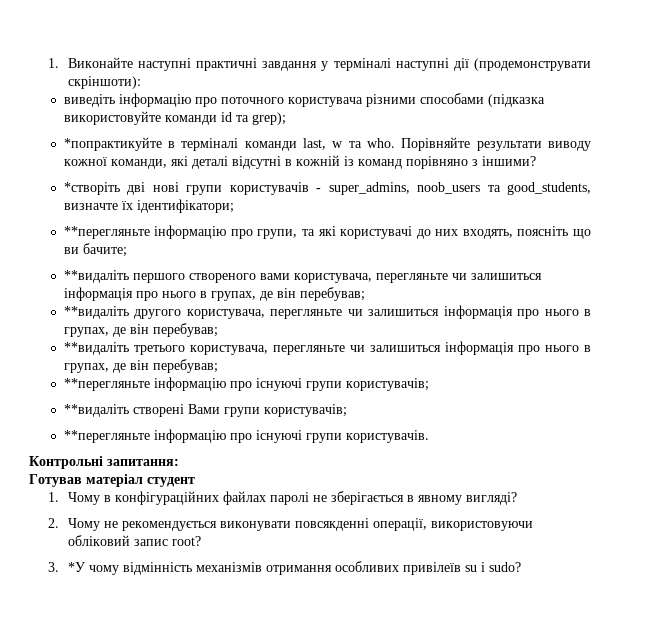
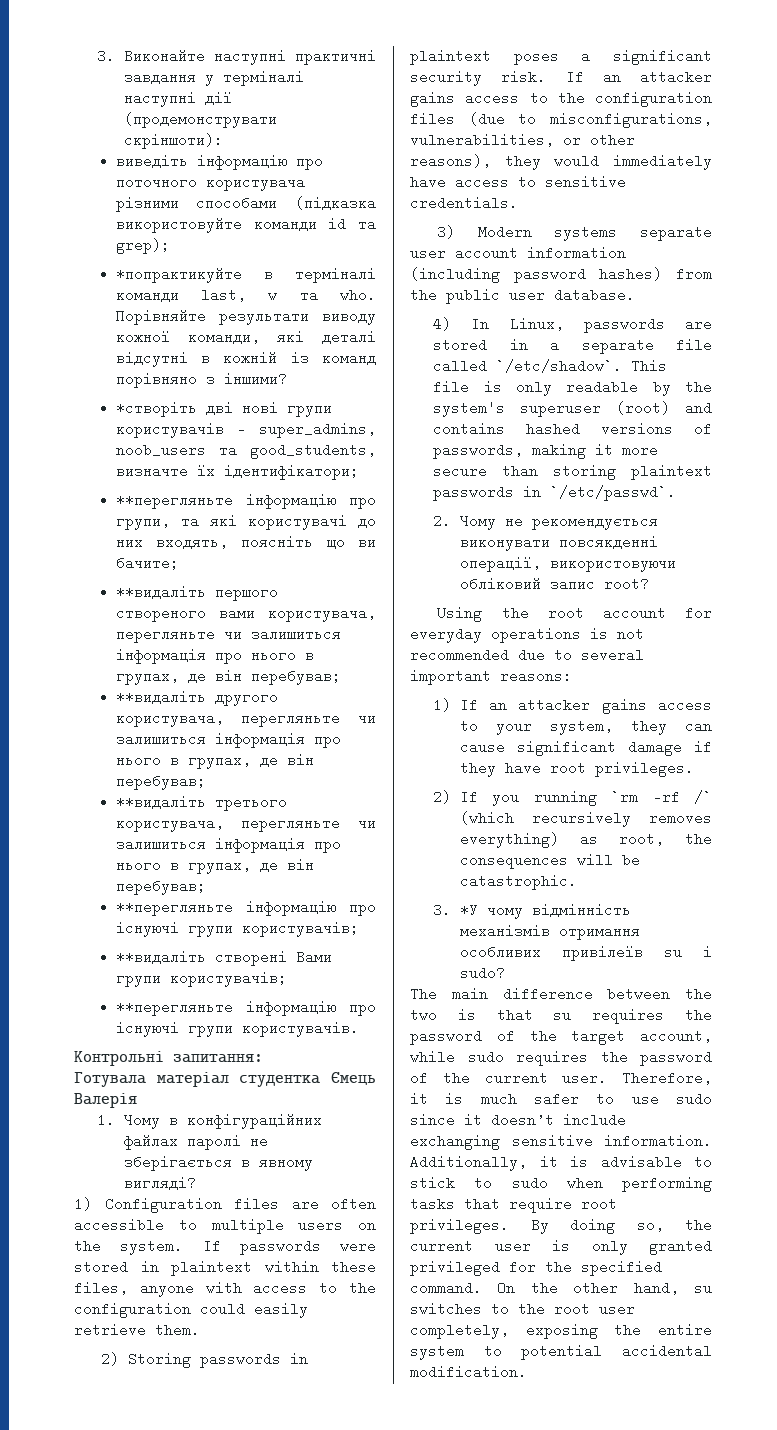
- 1. Виконайте наступні практичні завдання у терміналі наступні дії (продемонструвати скріншоти):
+ 3. Виконайте наступні практичні завдання у терміналі наступні дії (продемонструвати скріншоти):
- Готував матеріал студент
+ Готувала матеріал студентка Ємець Валерія
+ 1) Configuration files are often accessible to multiple users on the system. If passwords were stored in plaintext within these files, anyone with access to the configuration could easily retrieve them.
+ 2) Storing passwords in plaintext poses a significant security risk. If an attacker gains access to the configuration files (due to misconfigurations, vulnerabilities, or other reasons), they would immediately have access to sensitive credentials.
+ 3) Modern systems separate user account information (including password hashes) from the public user database.
+ 4) In Linux, passwords are stored in a separate file called `/etc/shadow`. This file is only readable by the system's superuser (root) and contains hashed versions of passwords, making it more secure than storing plaintext passwords in `/etc/passwd`.
+ Using the root account for everyday operations is not recommended due to several important reasons:
+ 1) If an attacker gains access to your system, they can cause significant damage if they have root privileges.
+ 2) If you running `rm -rf /` (which recursively removes everything) as root, the consequences will be catastrophic.
+ The main difference between the two is that su requires the password of the target account, while sudo requires the password of the current user. Therefore, it is much safer to use sudo since it doesn’t include exchanging sensitive information. Additionally, it is advisable to stick to sudo when performing tasks that require root privileges. By doing so, the current user is only granted privileged for the specified command. On the other hand, su switches to the root user completely, exposing the entire system to potential accidental modification.

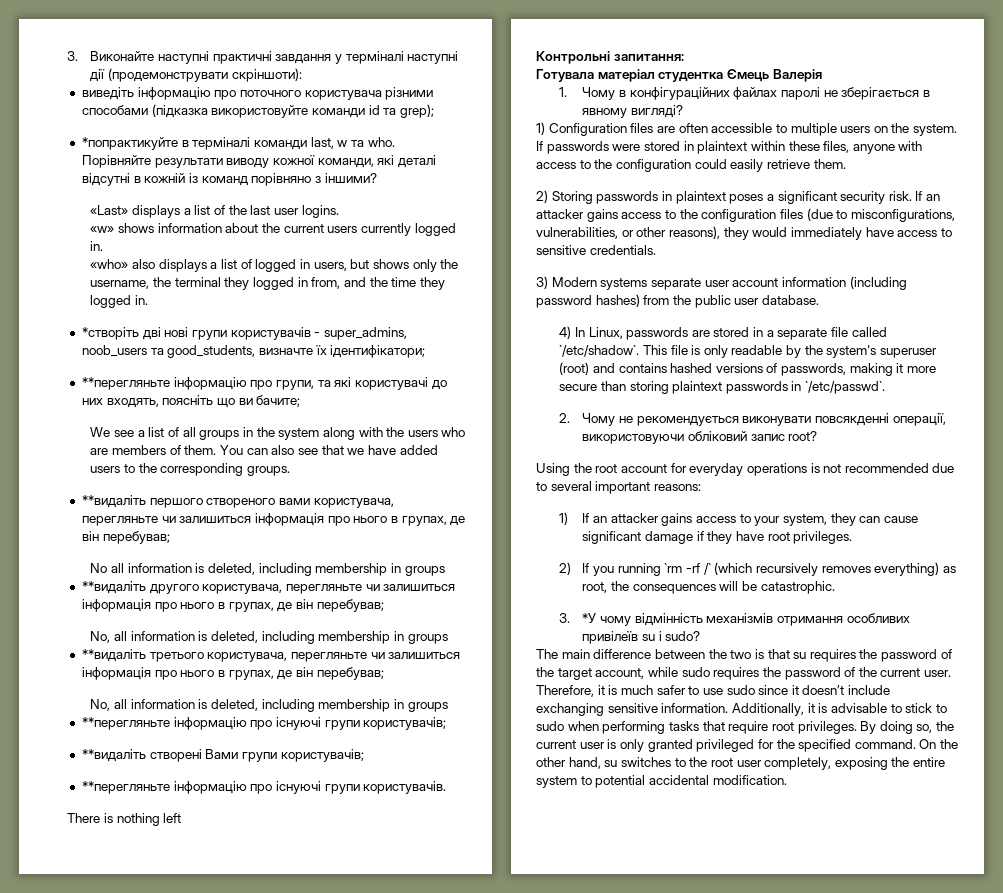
+ «Last» displays a list of the last user logins.
+ «w» shows information about the current users currently logged in.
+ «who» also displays a list of logged in users, but shows only the username, the terminal they logged in from, and the time they logged in.
+ We see a list of all groups in the system along with the users who are members of them. You can also see that we have added users to the corresponding groups.
+ No all information is deleted, including membership in groups
  **видаліть другого користувача, перегляньте чи залишиться інформація про нього в групах, де він перебував;
+ No, all information is deleted, including membership in groups
  **видаліть третього користувача, перегляньте чи залишиться інформація про нього в групах, де він перебував;
+ No, all information is deleted, including membership in groups
+ There is nothing left

